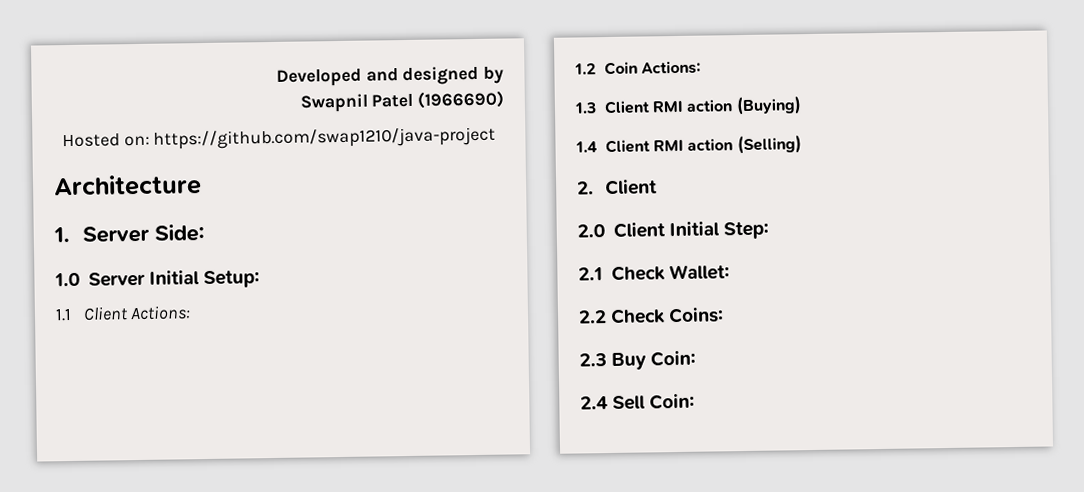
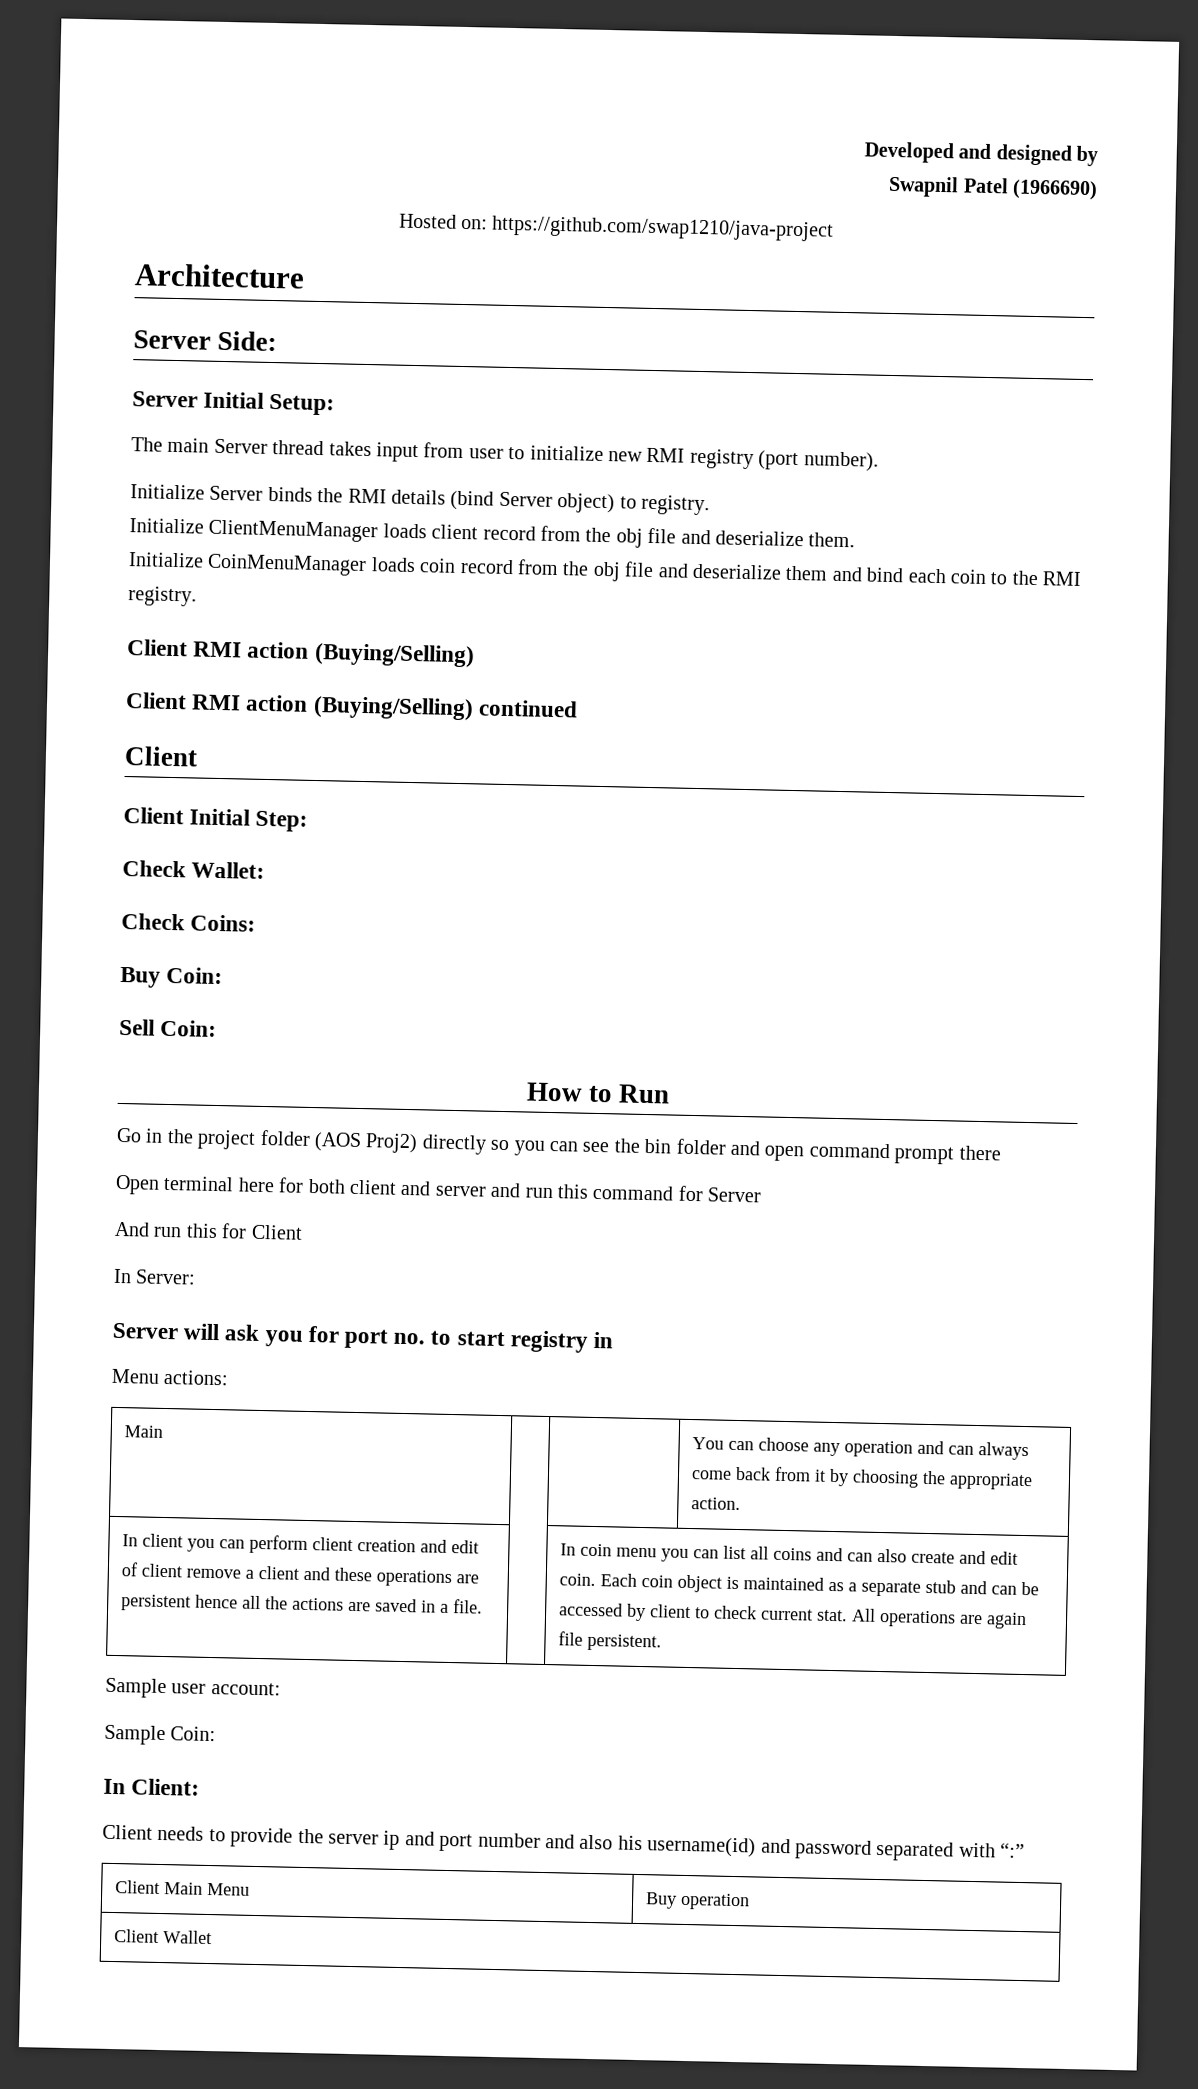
- 1. Server Side:
+ Server Side:
- 1.0 Server Initial Setup:
+ Server Initial Setup:
- 1.1 Client Actions:
- 1.2 Coin Actions:
- 1.3 Client RMI action (Buying)
- 1.4 Client RMI action (Selling)
- 2. Client
- 2.0 Client Initial Step:
+ The main Server thread takes input from user to initialize new RMI registry (port number).
+ Initialize Server binds the RMI details (bind Server object) to registry.
+ Initialize ClientMenuManager loads client record from the obj file and deserialize them.
+ Initialize CoinMenuManager loads coin record from the obj file and deserialize them and bind each coin to the RMI registry.
+ Client RMI action (Buying/Selling)
+ Client RMI action (Buying/Selling) continued
+ Client
+ Client Initial Step:
- 2.1 Check Wallet:
+ Check Wallet:
- 2.2 Check Coins:
+ Check Coins:
- 2.3 Buy Coin:
+ Buy Coin:
- 2.4 Sell Coin:
+ Sell Coin:
+ How to Run
+ Go in the project folder (AOS Proj2) directly so you can see the bin folder and open command prompt there
+ Open terminal here for both client and server and run this command for Server
+ And run this for Client
+ In Server:
+ Server will ask you for port no. to start registry in
+ Menu actions:
+ Main | | | You can choose any operation and can always come back from it by choosing the appropriate action.
+ In client you can perform client creation and edit of client remove a client and these operations are persistent hence all the actions are saved in a file. | | In coin menu you can list all coins and can also create and edit coin. Each coin object is maintained as a separate stub and can be accessed by client to check current stat. All operations are again file persistent.
+ Sample user account:
+ Sample Coin:
+ In Client:
+ Client needs to provide the server ip and port number and also his username(id) and password separated with “:”
+ Client Main Menu | Buy operation
+ Client Wallet

